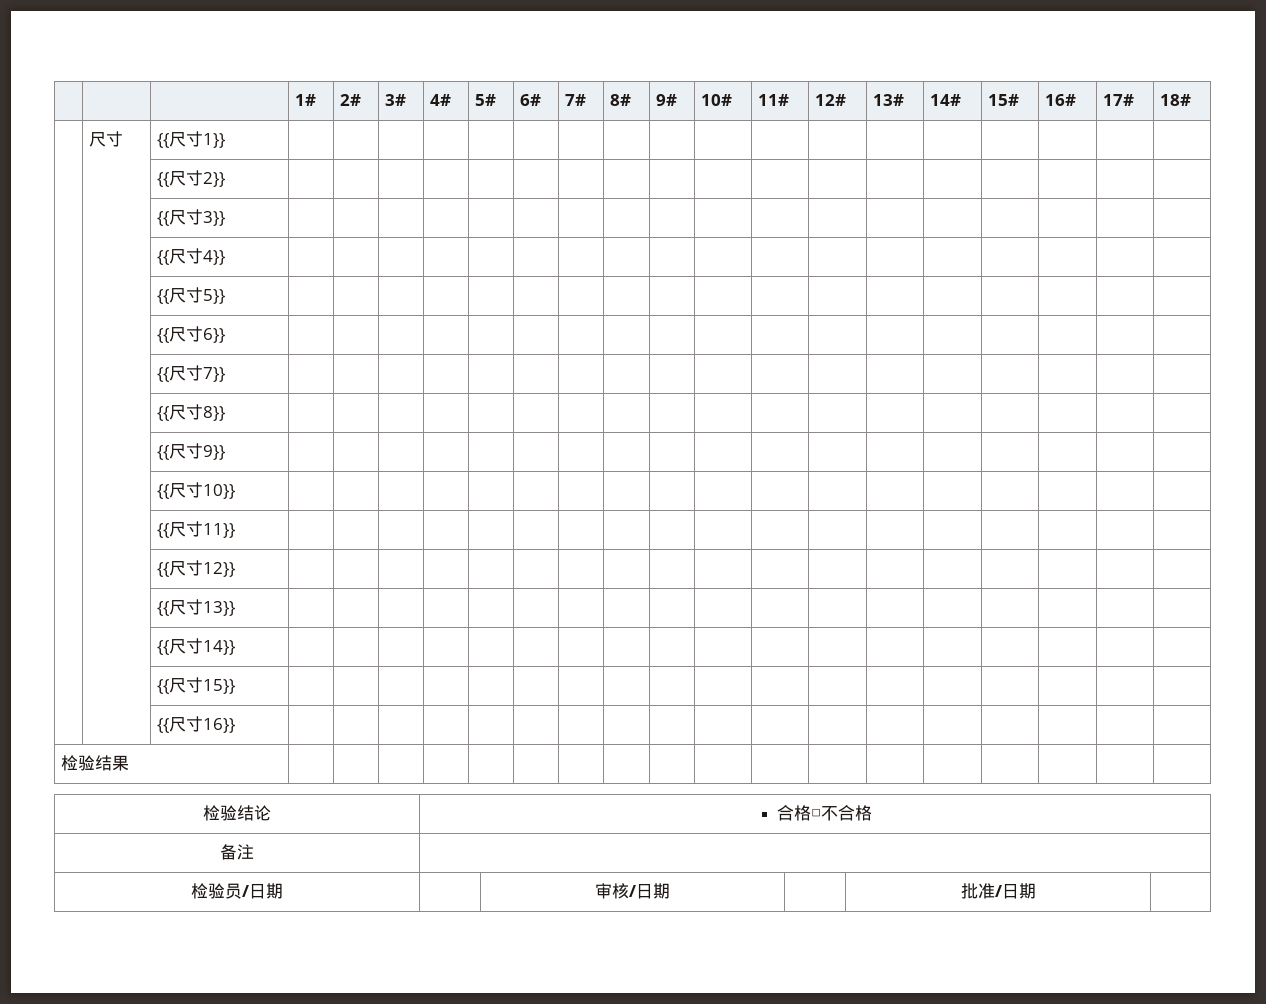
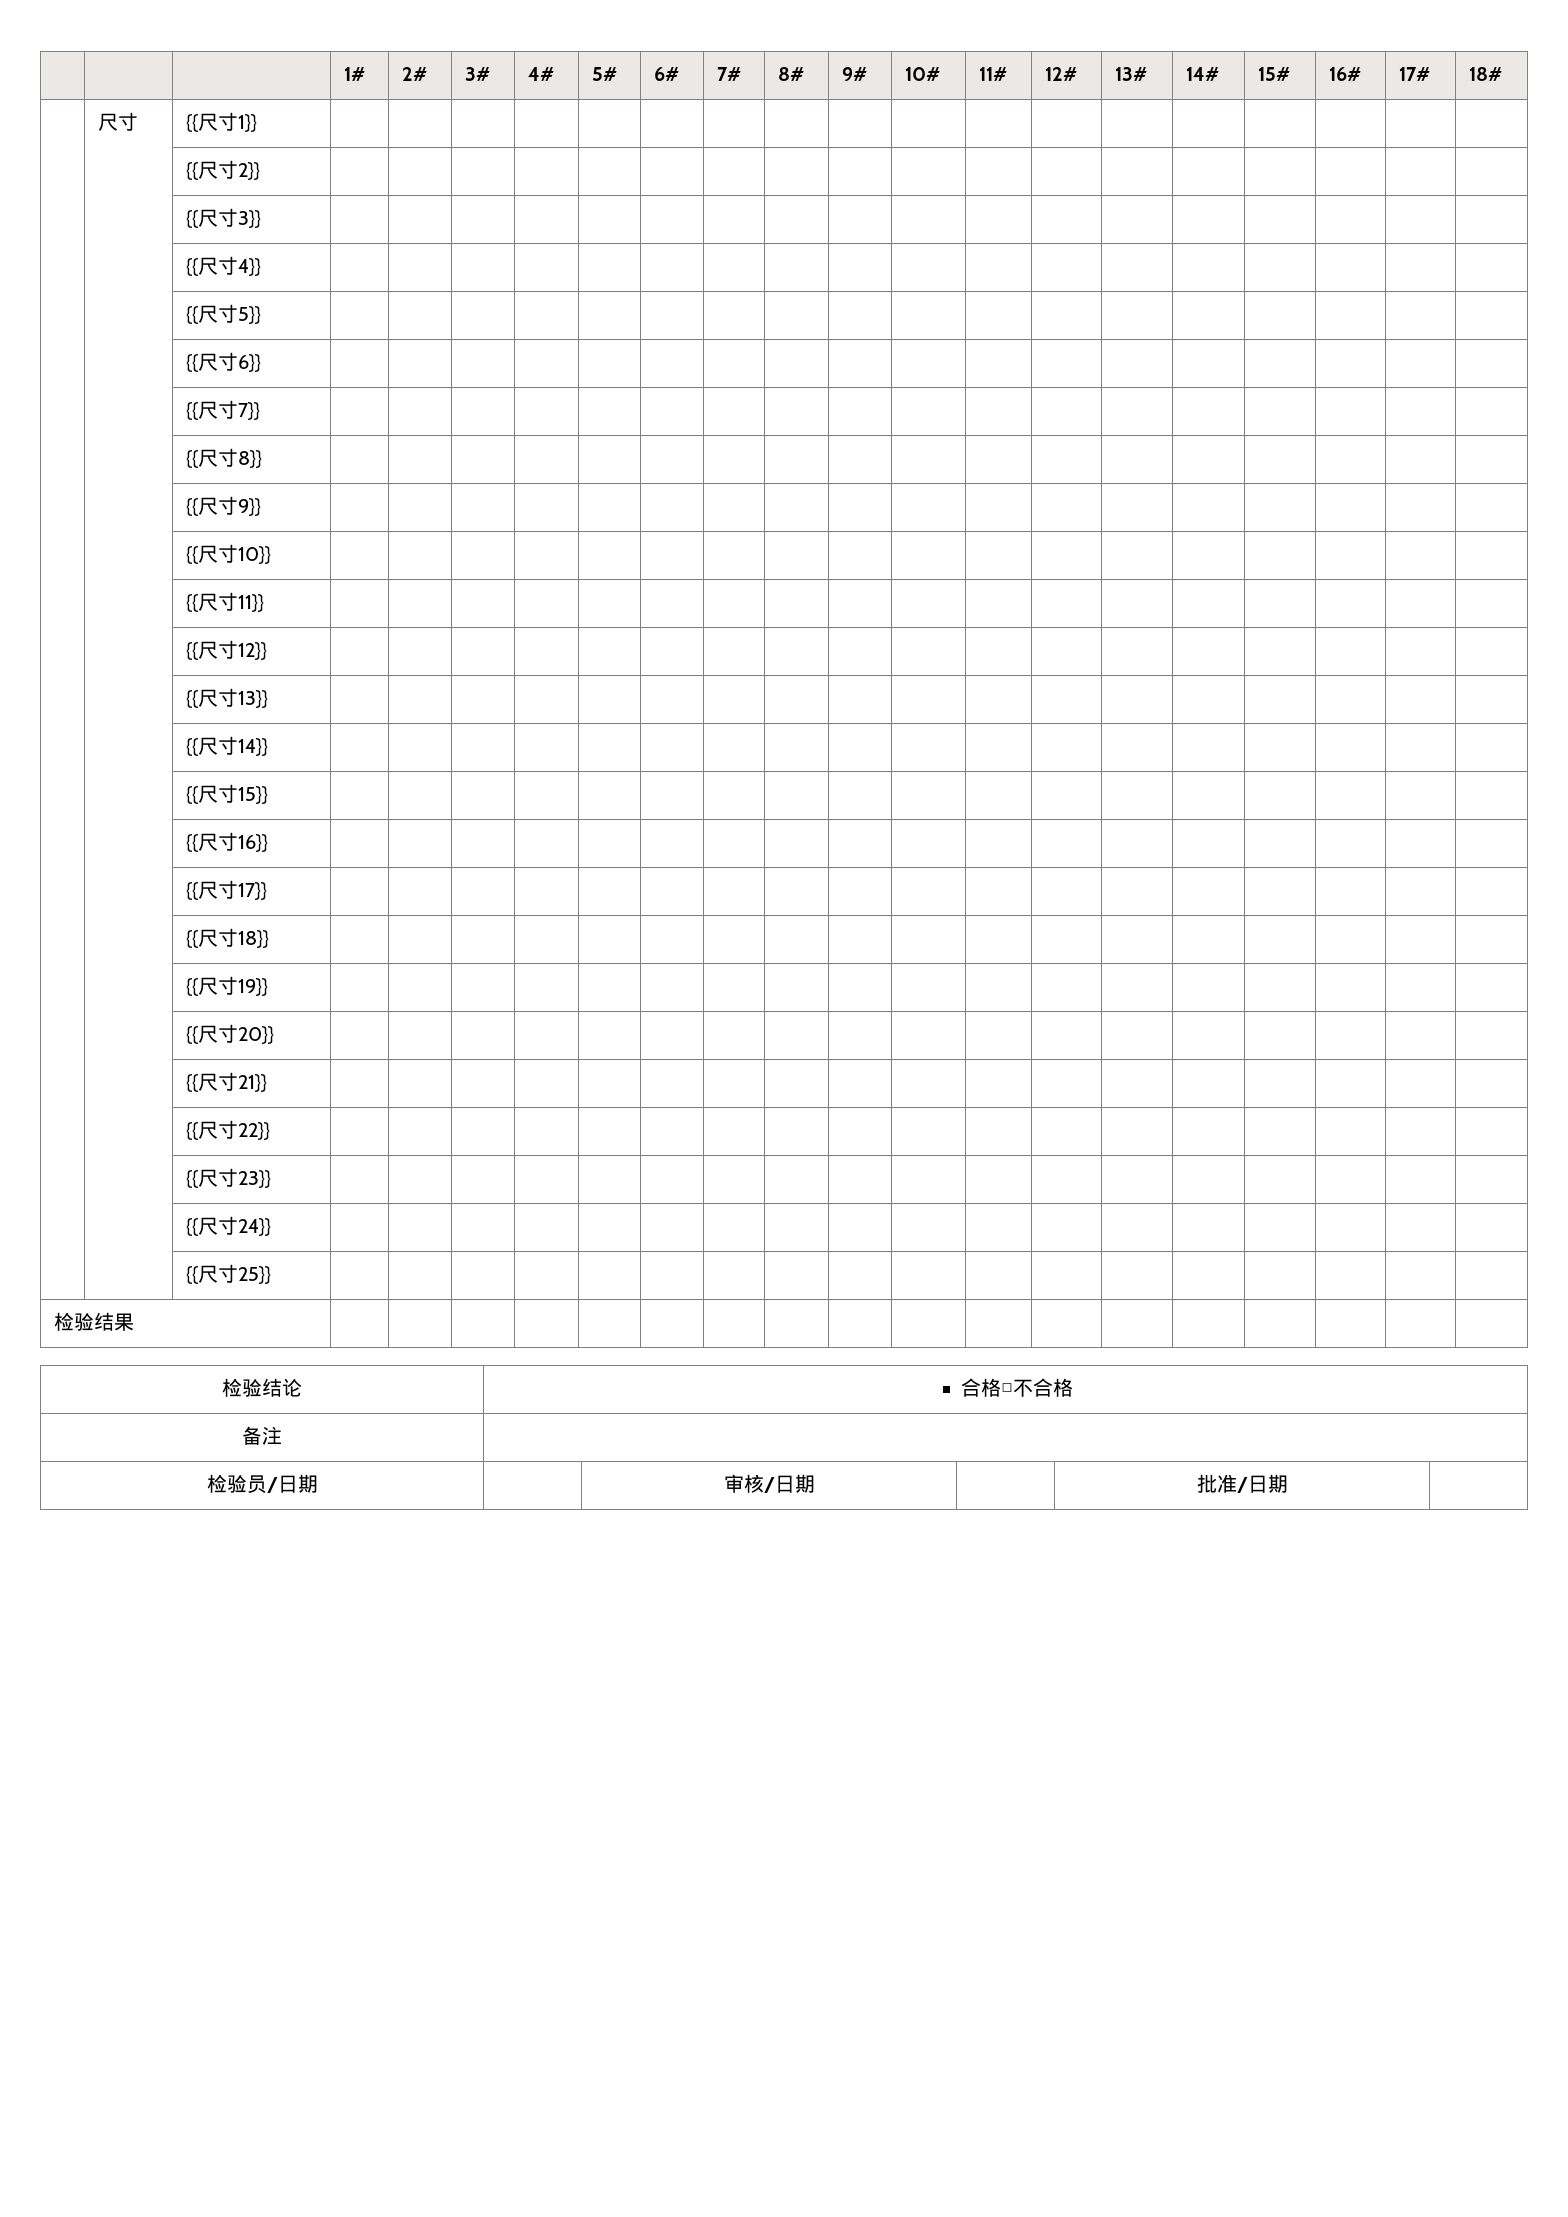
+ | | {{尺寸17}} | | | | | | | | | | | | | | | | | |
+ | | {{尺寸18}} | | | | | | | | | | | | | | | | | |
+ | | {{尺寸19}} | | | | | | | | | | | | | | | | | |
+ | | {{尺寸20}} | | | | | | | | | | | | | | | | | |
+ | | {{尺寸21}} | | | | | | | | | | | | | | | | | |
+ | | {{尺寸22}} | | | | | | | | | | | | | | | | | |
+ | | {{尺寸23}} | | | | | | | | | | | | | | | | | |
+ | | {{尺寸24}} | | | | | | | | | | | | | | | | | |
+ | | {{尺寸25}} | | | | | | | | | | | | | | | | | |

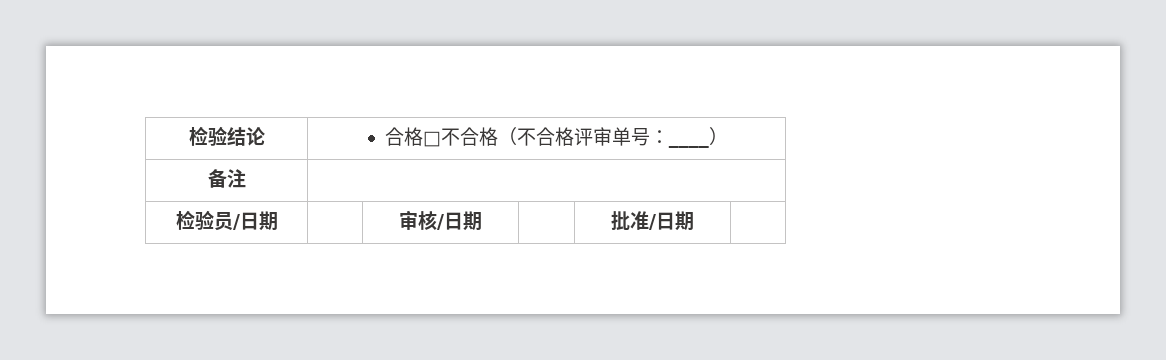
- | | | 1# | 2# | 3# | 4# | 5# | 6# | 7# | 8# | 9# | 10# | 11# | 12# | 13# | 14# | 15# | 16# | 17# | 18#
- | 尺寸 | {{尺寸1}} | | | | | | | | | | | | | | | | | |
- | | {{尺寸2}} | | | | | | | | | | | | | | | | | |
- | | {{尺寸3}} | | | | | | | | | | | | | | | | | |
- | | {{尺寸4}} | | | | | | | | | | | | | | | | | |
- | | {{尺寸5}} | | | | | | | | | | | | | | | | | |
- | | {{尺寸6}} | | | | | | | | | | | | | | | | | |
- | | {{尺寸7}} | | | | | | | | | | | | | | | | | |
- | | {{尺寸8}} | | | | | | | | | | | | | | | | | |
- | | {{尺寸9}} | | | | | | | | | | | | | | | | | |
- | | {{尺寸10}} | | | | | | | | | | | | | | | | | |
- | | {{尺寸11}} | | | | | | | | | | | | | | | | | |
- | | {{尺寸12}} | | | | | | | | | | | | | | | | | |
- | | {{尺寸13}} | | | | | | | | | | | | | | | | | |
- | | {{尺寸14}} | | | | | | | | | | | | | | | | | |
- | | {{尺寸15}} | | | | | | | | | | | | | | | | | |
- | | {{尺寸16}} | | | | | | | | | | | | | | | | | |
- | | {{尺寸17}} | | | | | | | | | | | | | | | | | |
- | | {{尺寸18}} | | | | | | | | | | | | | | | | | |
- | | {{尺寸19}} | | | | | | | | | | | | | | | | | |
- | | {{尺寸20}} | | | | | | | | | | | | | | | | | |
- | | {{尺寸21}} | | | | | | | | | | | | | | | | | |
- | | {{尺寸22}} | | | | | | | | | | | | | | | | | |
- | | {{尺寸23}} | | | | | | | | | | | | | | | | | |
- | | {{尺寸24}} | | | | | | | | | | | | | | | | | |
- | | {{尺寸25}} | | | | | | | | | | | | | | | | | |
- 检验结果 | | | | | | | | | | | | | | | | | |
- 检验结论 | 合格□不合格
+ 检验结论 | 合格□不合格（不合格评审单号：____）

